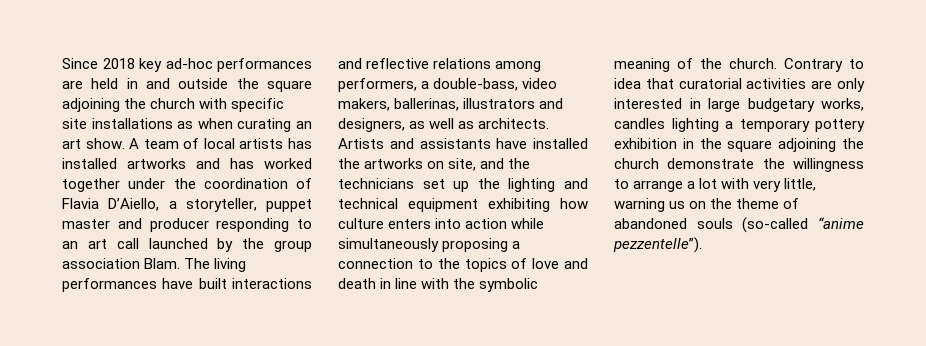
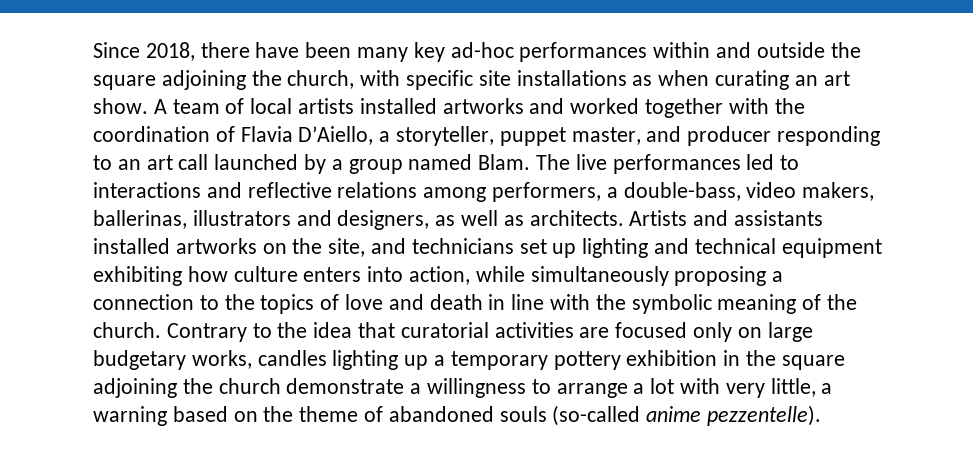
- Since 2018 key ad-hoc performances are held in and outside the square adjoining the church with specific site installations as when curating an art show.
+ Since 2018, there have been many key ad-hoc performances within and outside the square adjoining the church, with specific site installations as when curating an art show.
- A team of local artists has installed artworks and has worked together under the coordination of Flavia D’Aiello, a storyteller, puppet master and producer responding to an art call launched by the group association Blam. The living performances have built interactions and reflective relations among performers, a double-bass, video makers, ballerinas, illustrators and designers, as well as architects.
+ A team of local artists installed artworks and worked together with the coordination of Flavia D’Aiello, a storyteller, puppet master, and producer responding to an art call launched by a group named Blam. The live performances led to interactions and reflective relations among performers, a double-bass, video makers, ballerinas, illustrators and designers, as well as architects.
- Artists and assistants have installed the artworks on site, and the technicians set up the lighting and technical equipment exhibiting how culture enters into action while simultaneously proposing a connection to the topics of love and death in line with the symbolic meaning of the church.
+ Artists and assistants installed artworks on the site, and technicians set up lighting and technical equipment exhibiting how culture enters into action, while simultaneously proposing a connection to the topics of love and death in line with the symbolic meaning of the church.
- Contrary to idea that curatorial activities are only interested in large budgetary works, candles lighting a temporary pottery exhibition in the square adjoining the church demonstrate the willingness to arrange a lot with very little, warning us on the theme of abandoned souls (so-called “anime pezzentelle”).
+ Contrary to the idea that curatorial activities are focused only on large budgetary works, candles lighting up a temporary pottery exhibition in the square adjoining the church demonstrate a willingness to arrange a lot with very little, a warning based on the theme of abandoned souls (so-called anime pezzentelle).

